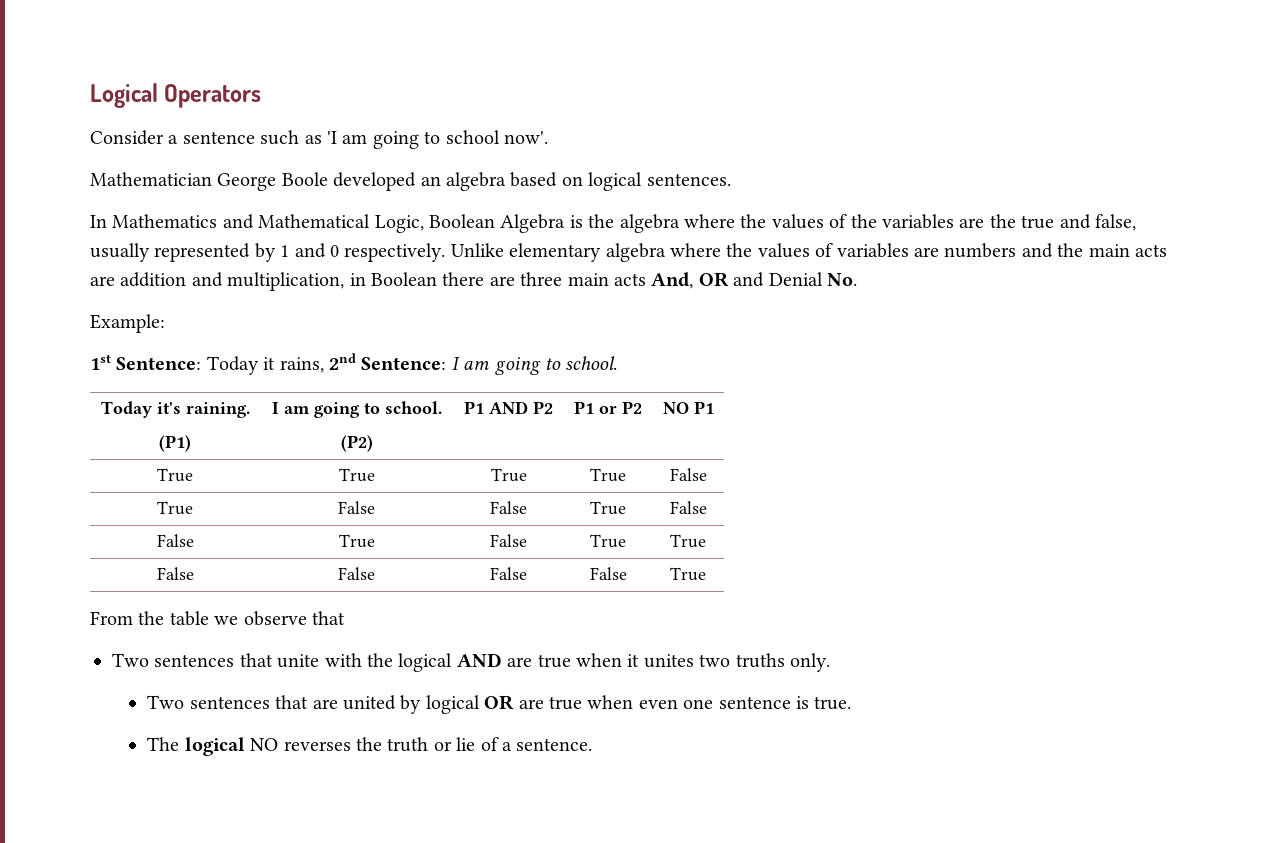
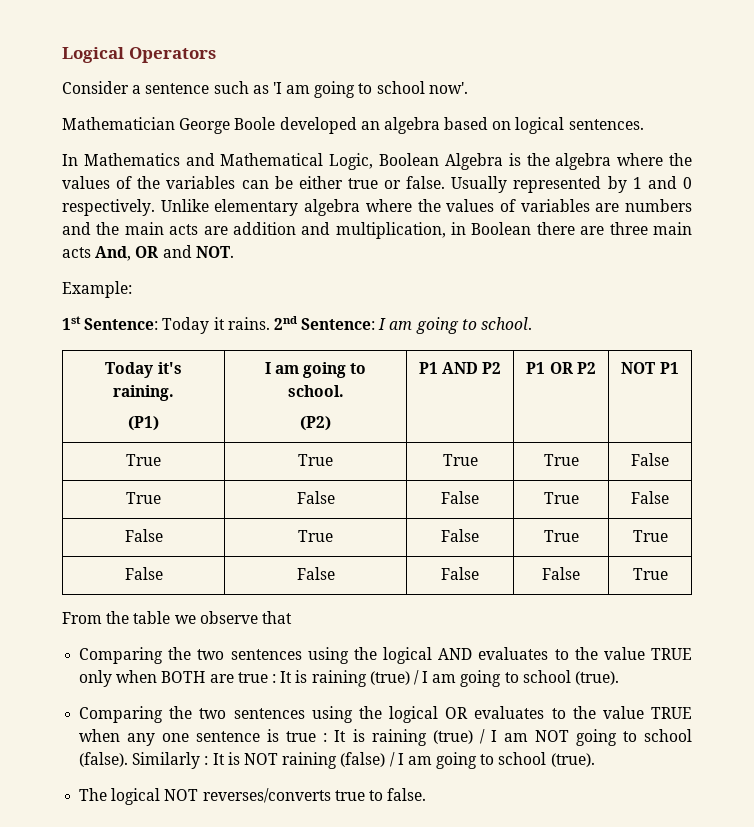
- In Mathematics and Mathematical Logic, Boolean Algebra is the algebra where the values of the variables are the true and false, usually represented by 1 and 0 respectively.
+ In Mathematics and Mathematical Logic, Boolean Algebra is the algebra where the values of the variables can be either true or false. Usually represented by 1 and 0 respectively.
- Unlike elementary algebra where the values of variables are numbers and the main acts are addition and multiplication, in Boolean there are three main acts And, OR and Denial No.
+ Unlike elementary algebra where the values of variables are numbers and the main acts are addition and multiplication, in Boolean there are three main acts And, OR and NOT.
- 1st Sentence: Today it rains, 2nd Sentence: I am going to school.
+ 1st Sentence: Today it rains. 2nd Sentence: I am going to school.
  Today it's raining.
  (P1) | I am going to school.
- (P2) | P1 AND P2 | P1 or P2 | NO P1
+ (P2) | P1 AND P2 | P1 OR P2 | NOT P1
- Two sentences that unite with the logical AND are true when it unites two truths only.
- Two sentences that are united by logical OR are true when even one sentence is true.
- The logical NO reverses the truth or lie of a sentence.
+ Comparing the two sentences using the logical AND evaluates to the value TRUE only when BOTH are true : It is raining (true) / I am going to school (true).
+ Comparing the two sentences using the logical OR evaluates to the value TRUE when any one sentence is true : It is raining (true) / I am NOT going to school (false). Similarly : It is NOT raining (false) / I am going to school (true).
+ The logical NOT reverses/converts true to false.

